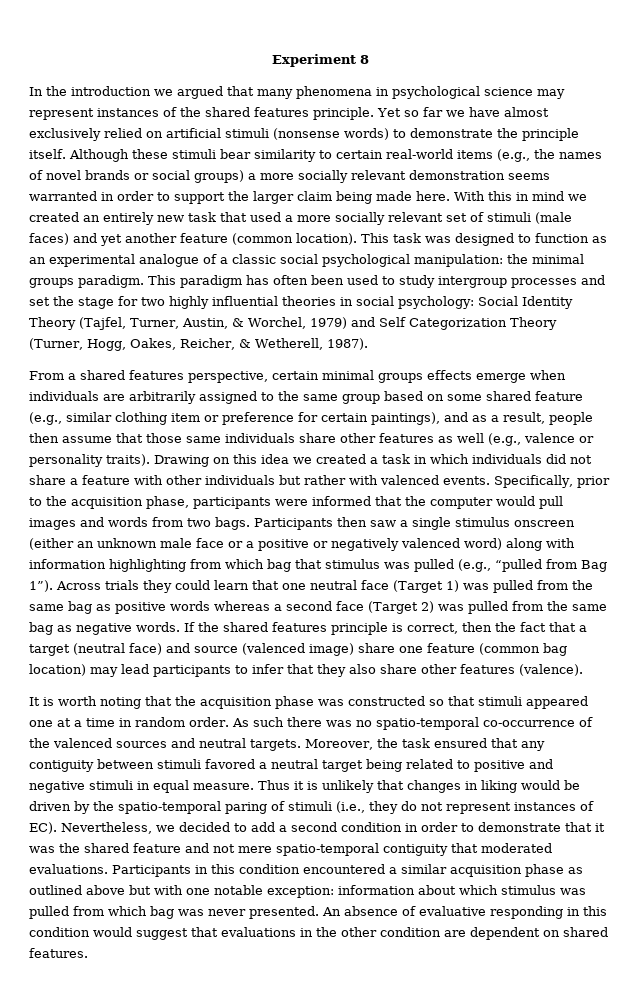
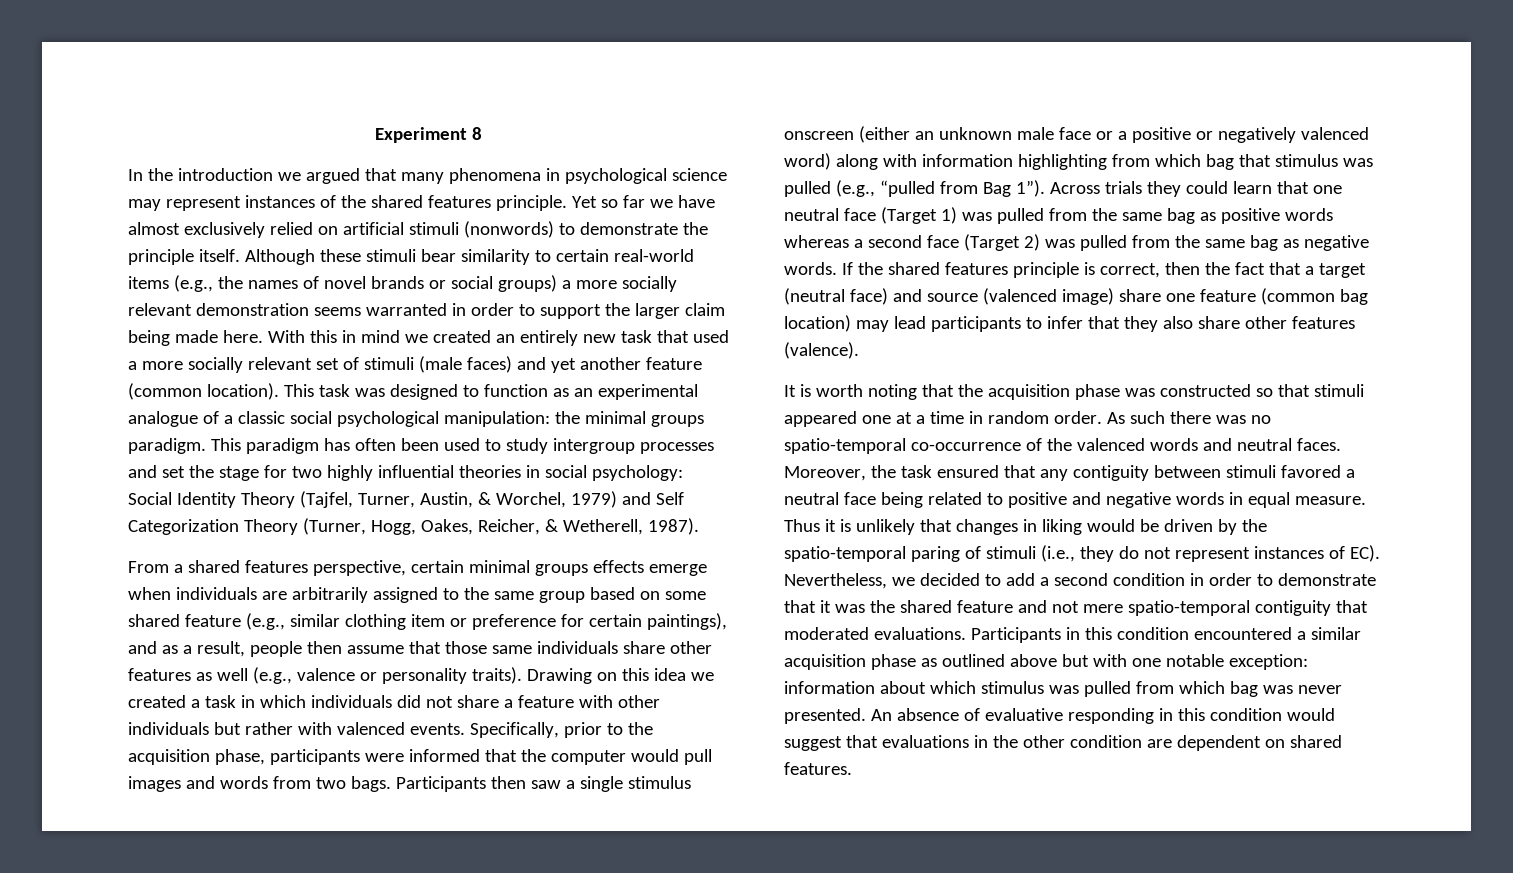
- Yet so far we have almost exclusively relied on artificial stimuli (nonsense words) to demonstrate the principle itself.
+ Yet so far we have almost exclusively relied on artificial stimuli (nonwords) to demonstrate the principle itself.
- As such there was no spatio-temporal co-occurrence of the valenced sources and neutral targets.
+ As such there was no spatio-temporal co-occurrence of the valenced words and neutral faces.
- Moreover, the task ensured that any contiguity between stimuli favored a neutral target being related to positive and negative stimuli in equal measure.
+ Moreover, the task ensured that any contiguity between stimuli favored a neutral face being related to positive and negative words in equal measure.

